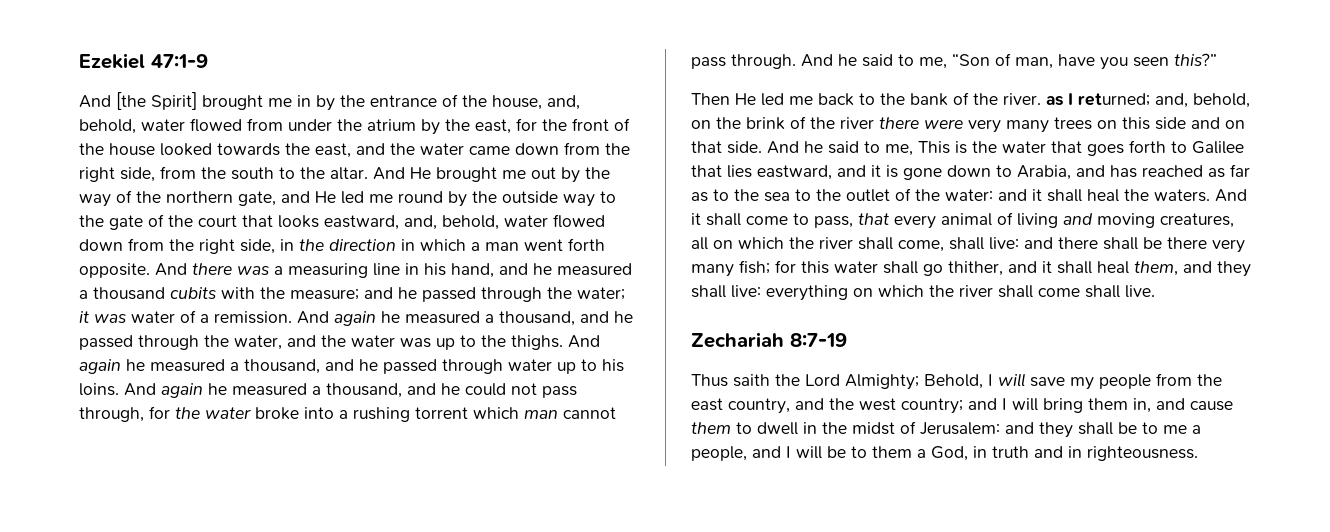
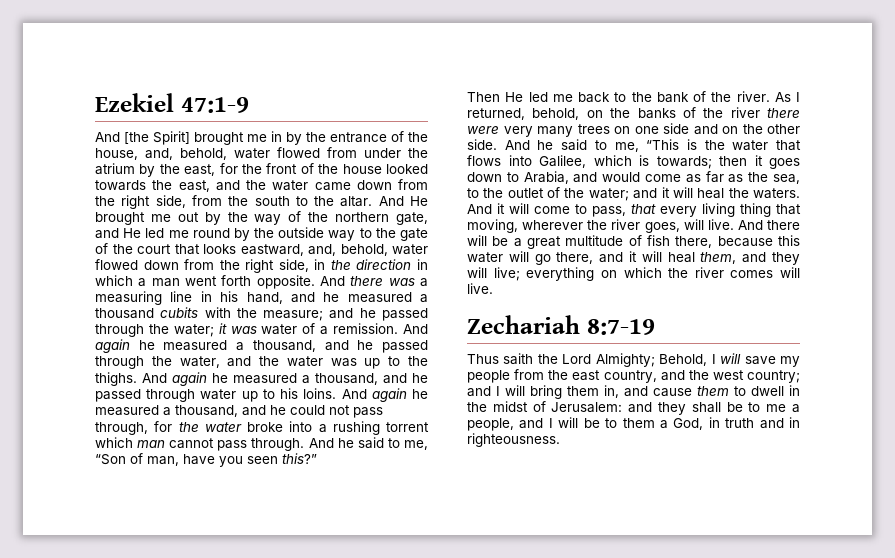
- Then He led me back to the bank of the river. as I returned; and, behold, on the brink of the river there were very many trees on this side and on that side.
+ Then He led me back to the bank of the river. As I returned, behold, on the banks of the river there were very many trees on one side and on the other side.
- And he said to me, This is the water that goes forth to Galilee that lies eastward, and it is gone down to Arabia, and has reached as far as to the sea to the outlet of the water: and it shall heal the waters.
+ And he said to me, “This is the water that flows into Galilee, which is towards; then it goes down to Arabia, and would come as far as the sea, to the outlet of the water; and it will heal the waters.
- And it shall come to pass, that every animal of living and moving creatures, all on which the river shall come, shall live: and there shall be there very many fish; for this water shall go thither, and it shall heal them, and they shall live: everything on which the river shall come shall live.
+ And it will come to pass, that every living thing that moving, wherever the river goes, will live. And there will be a great multitude of fish there, because this water will go there, and it will heal them, and they will live; everything on which the river comes will live.

